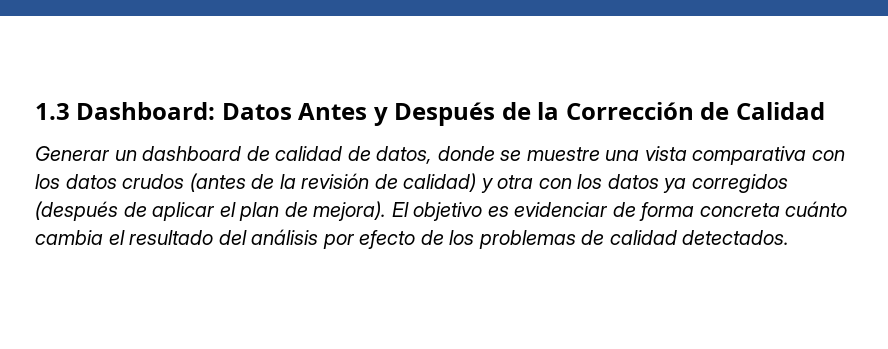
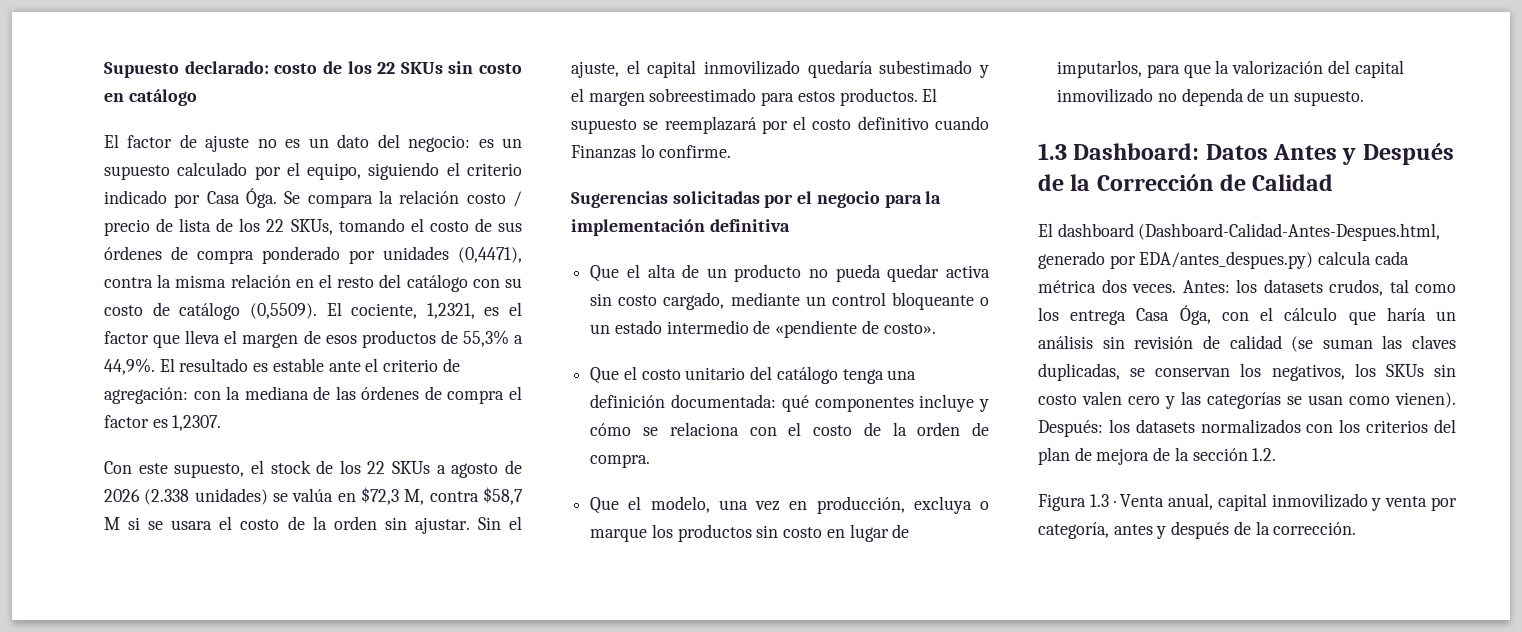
+ Supuesto declarado: costo de los 22 SKUs sin costo en catálogo
+ El factor de ajuste no es un dato del negocio: es un supuesto calculado por el equipo, siguiendo el criterio indicado por Casa Óga. Se compara la relación costo / precio de lista de los 22 SKUs, tomando el costo de sus órdenes de compra ponderado por unidades (0,4471), contra la misma relación en el resto del catálogo con su costo de catálogo (0,5509). El cociente, 1,2321, es el factor que lleva el margen de esos productos de 55,3% a 44,9%. El resultado es estable ante el criterio de agregación: con la mediana de las órdenes de compra el factor es 1,2307.
+ Con este supuesto, el stock de los 22 SKUs a agosto de 2026 (2.338 unidades) se valúa en $72,3 M, contra $58,7 M si se usara el costo de la orden sin ajustar. Sin el ajuste, el capital inmovilizado quedaría subestimado y el margen sobreestimado para estos productos. El supuesto se reemplazará por el costo definitivo cuando Finanzas lo confirme.
+ Sugerencias solicitadas por el negocio para la implementación definitiva
+ Que el alta de un producto no pueda quedar activa sin costo cargado, mediante un control bloqueante o un estado intermedio de «pendiente de costo».
+ Que el costo unitario del catálogo tenga una definición documentada: qué componentes incluye y cómo se relaciona con el costo de la orden de compra.
+ Que el modelo, una vez en producción, excluya o marque los productos sin costo en lugar de imputarlos, para que la valorización del capital inmovilizado no dependa de un supuesto.
- Generar un dashboard de calidad de datos, donde se muestre una vista comparativa con los datos crudos (antes de la revisión de calidad) y otra con los datos ya corregidos (después de aplicar el plan de mejora). El objetivo es evidenciar de forma concreta cuánto cambia el resultado del análisis por efecto de los problemas de calidad detectados.
+ El dashboard (Dashboard-Calidad-Antes-Despues.html, generado por EDA/antes_despues.py) calcula cada métrica dos veces. Antes: los datasets crudos, tal como los entrega Casa Óga, con el cálculo que haría un análisis sin revisión de calidad (se suman las claves duplicadas, se conservan los negativos, los SKUs sin costo valen cero y las categorías se usan como vienen). Después: los datasets normalizados con los criterios del plan de mejora de la sección 1.2.
+ Figura 1.3 · Venta anual, capital inmovilizado y venta por categoría, antes y después de la corrección.

